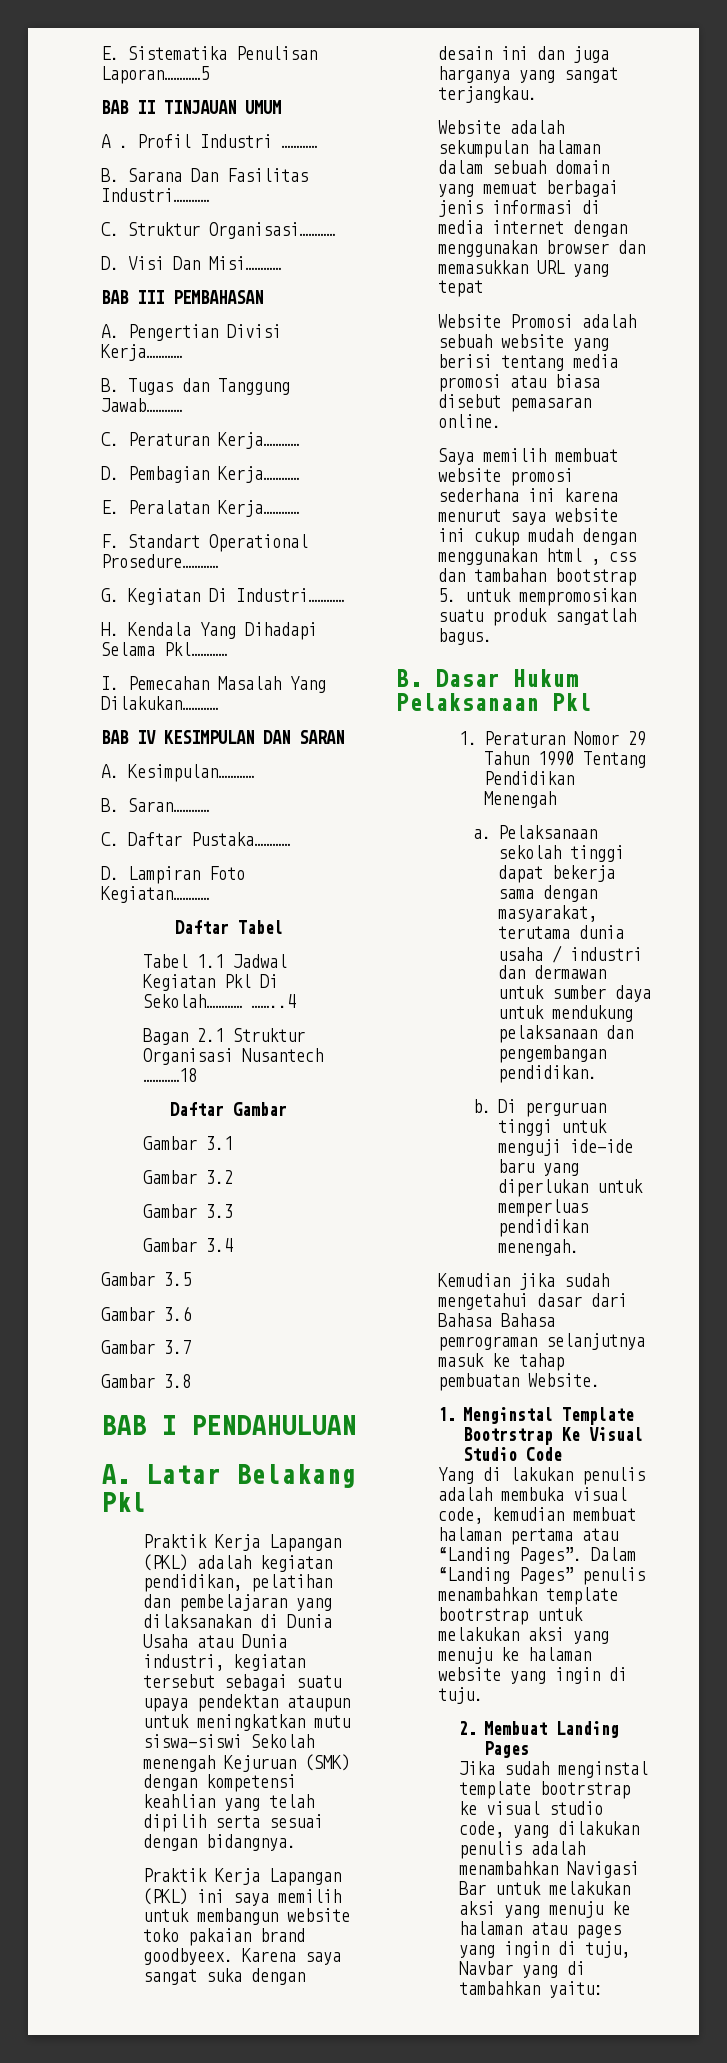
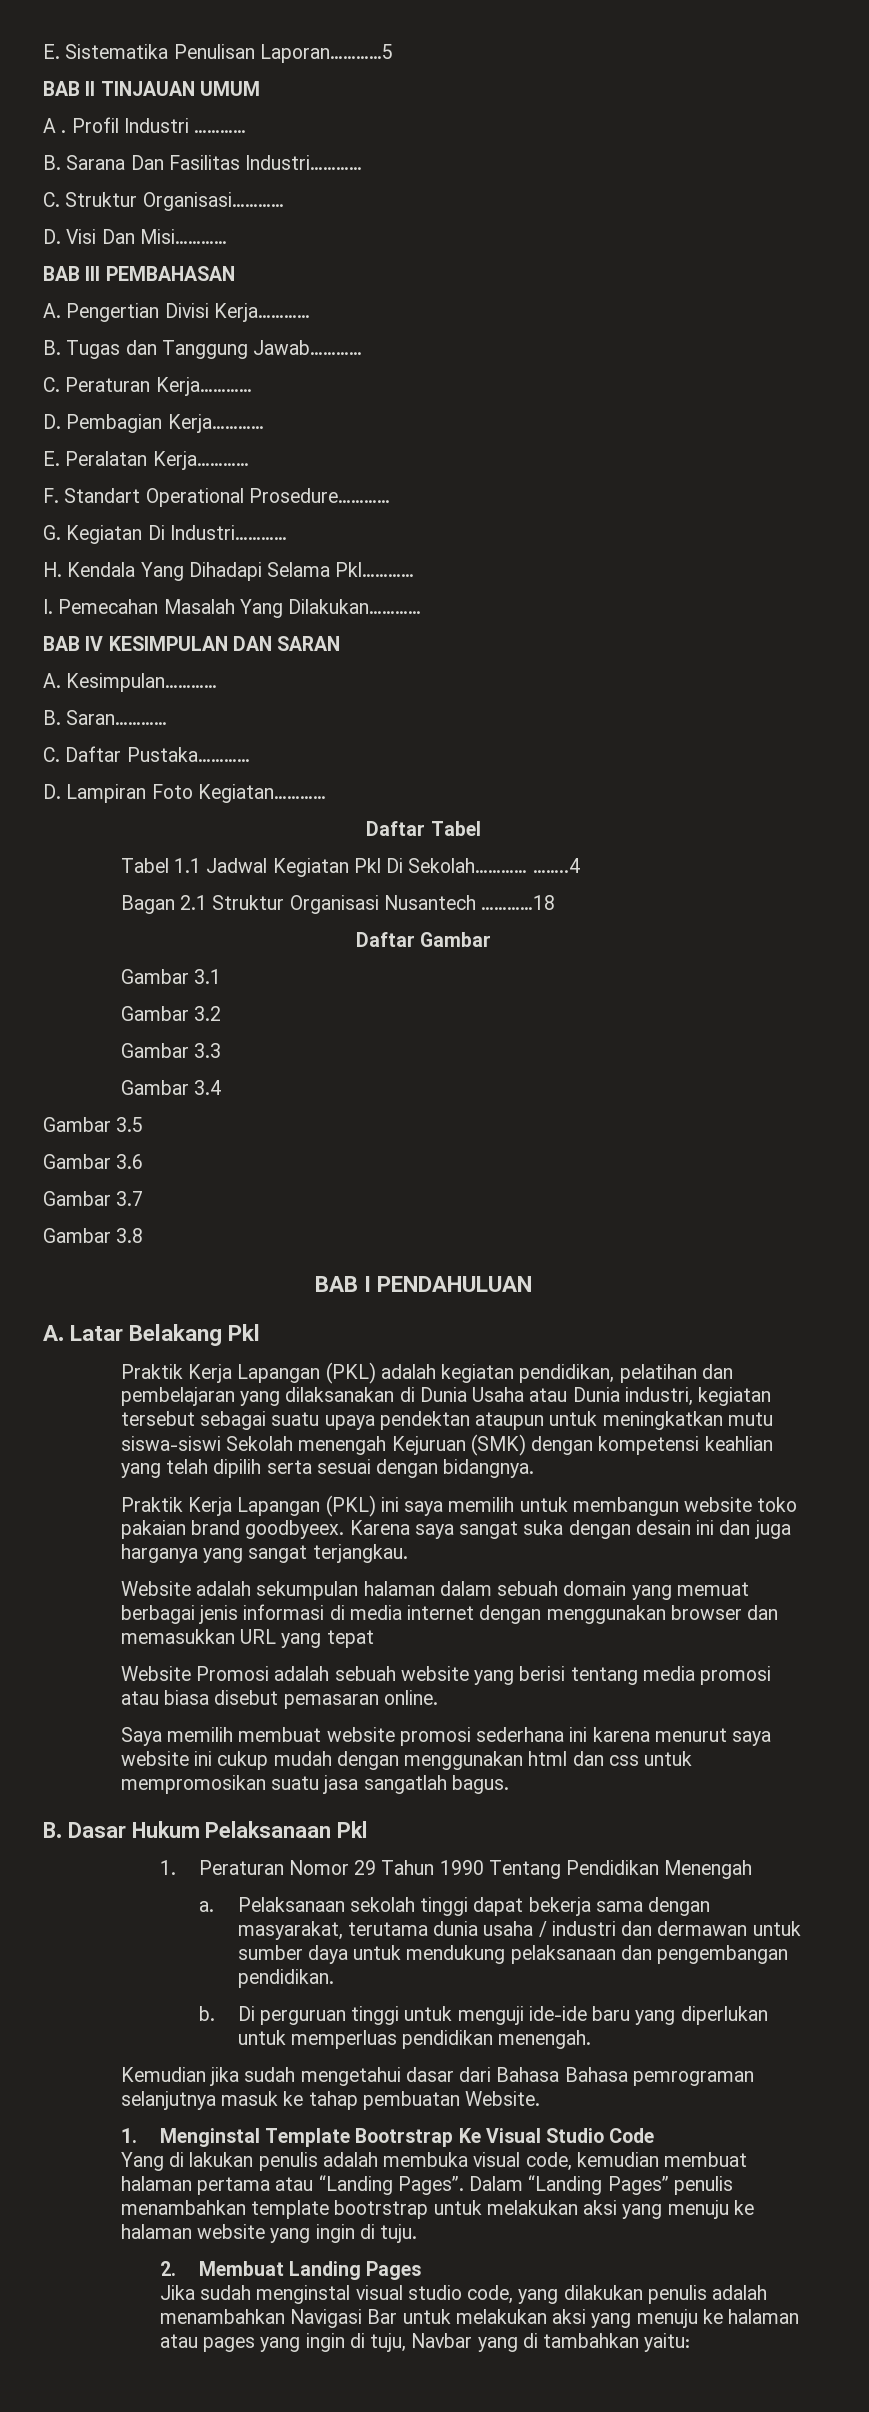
- Saya memilih membuat website promosi sederhana ini karena menurut saya website ini cukup mudah dengan menggunakan html , css dan tambahan bootstrap 5. untuk mempromosikan suatu produk sangatlah bagus.
+ Saya memilih membuat website promosi sederhana ini karena menurut saya website ini cukup mudah dengan menggunakan html dan css untuk mempromosikan suatu jasa sangatlah bagus.
- Jika sudah menginstal template bootrstrap ke visual studio code, yang dilakukan penulis adalah menambahkan Navigasi Bar untuk melakukan aksi yang menuju ke halaman atau pages yang ingin di tuju, Navbar yang di tambahkan yaitu:
+ Jika sudah menginstal visual studio code, yang dilakukan penulis adalah menambahkan Navigasi Bar untuk melakukan aksi yang menuju ke halaman atau pages yang ingin di tuju, Navbar yang di tambahkan yaitu:

